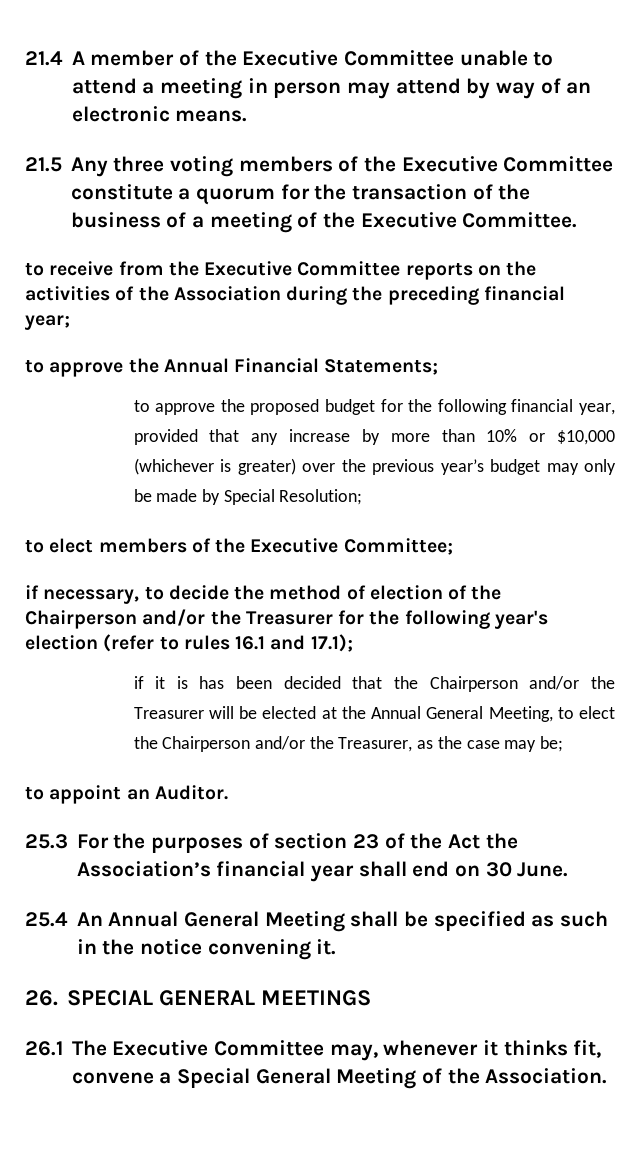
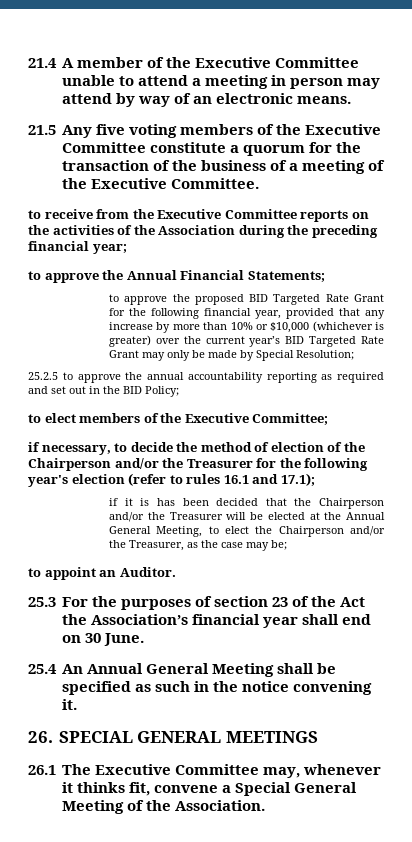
- 21.5 Any three voting members of the Executive Committee constitute a quorum for the transaction of the business of a meeting of the Executive Committee.
+ 21.5 Any five voting members of the Executive Committee constitute a quorum for the transaction of the business of a meeting of the Executive Committee.
- to approve the proposed budget for the following financial year, provided that any increase by more than 10% or $10,000 (whichever is greater) over the previous year’s budget may only be made by Special Resolution;
+ to approve the proposed BID Targeted Rate Grant for the following financial year, provided that any increase by more than 10% or $10,000 (whichever is greater) over the current year’s BID Targeted Rate Grant may only be made by Special Resolution;
+ 25.2.5 to approve the annual accountability reporting as required and set out in the BID Policy;

